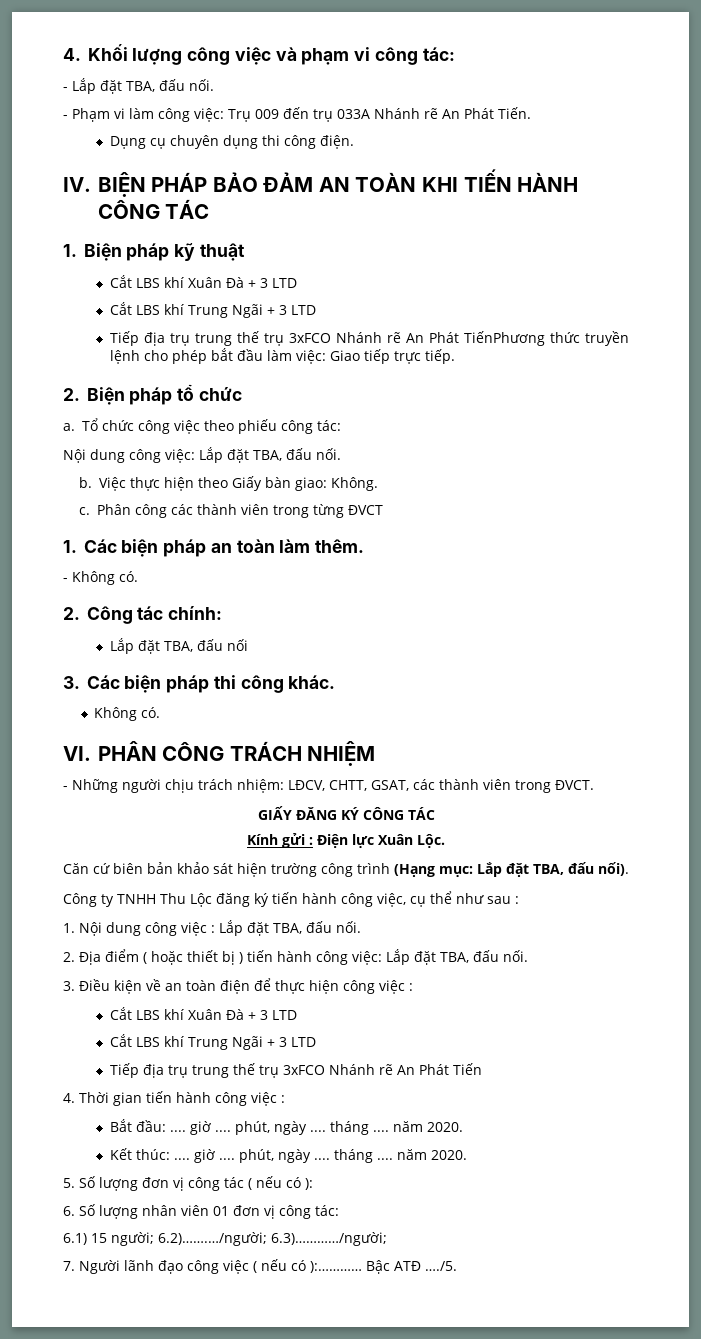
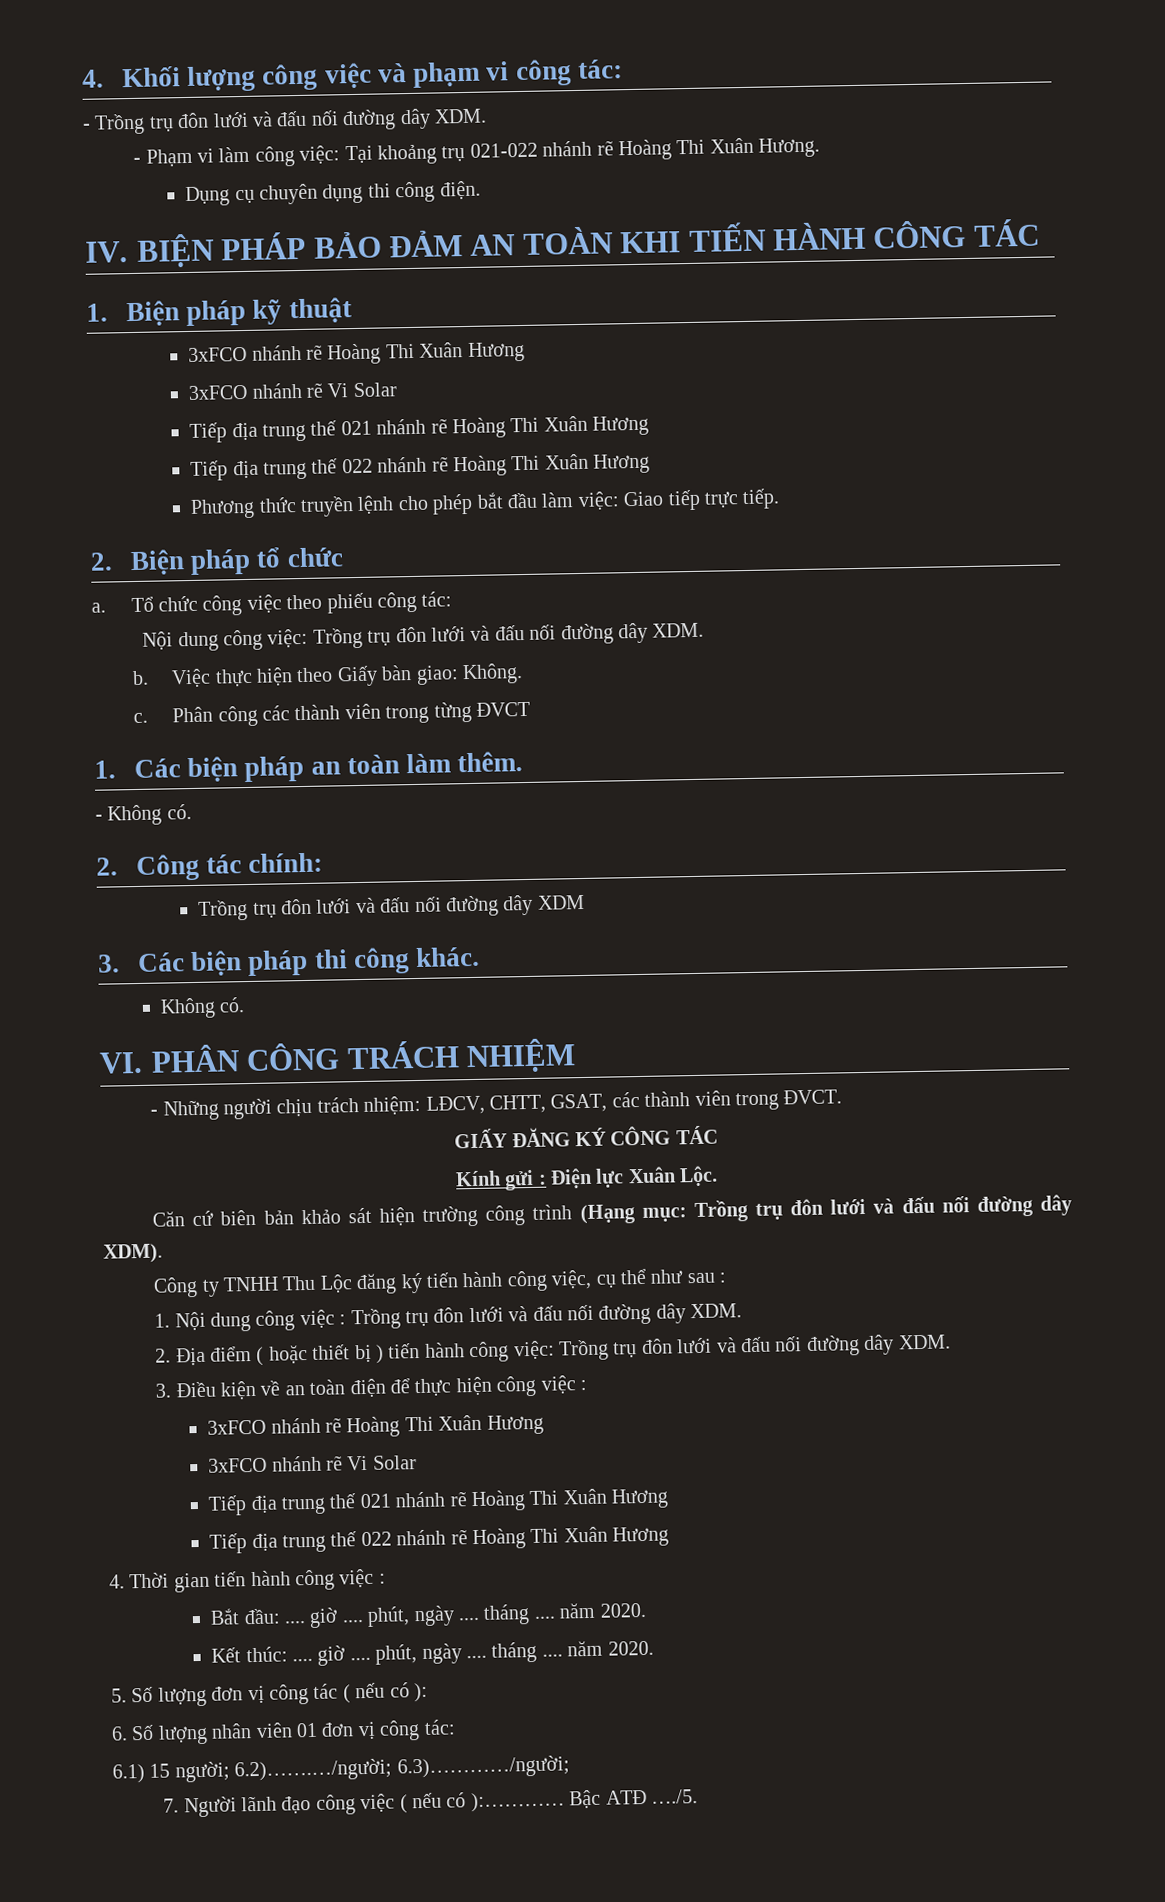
- - Lắp đặt TBA, đấu nối.
+ - Trồng trụ đôn lưới và đấu nối đường dây XDM.
- - Phạm vi làm công việc: Trụ 009 đến trụ 033A Nhánh rẽ An Phát Tiến.
+ - Phạm vi làm công việc: Tại khoảng trụ 021-022 nhánh rẽ Hoàng Thi Xuân Hương.
  1. Biện pháp kỹ thuật
- Cắt LBS khí Xuân Đà + 3 LTD
- Cắt LBS khí Trung Ngãi + 3 LTD
- Tiếp địa trụ trung thế trụ 3xFCO Nhánh rẽ An Phát TiếnPhương thức truyền lệnh cho phép bắt đầu làm việc: Giao tiếp trực tiếp.
+ 3xFCO nhánh rẽ Hoàng Thi Xuân Hương
+ 3xFCO nhánh rẽ Vi Solar
+ Tiếp địa trung thế 021 nhánh rẽ Hoàng Thi Xuân Hương
+ Tiếp địa trung thế 022 nhánh rẽ Hoàng Thi Xuân Hương
+ Phương thức truyền lệnh cho phép bắt đầu làm việc: Giao tiếp trực tiếp.
- Nội dung công việc: Lắp đặt TBA, đấu nối.
+ Nội dung công việc: Trồng trụ đôn lưới và đấu nối đường dây XDM.
- Lắp đặt TBA, đấu nối
+ Trồng trụ đôn lưới và đấu nối đường dây XDM
- Căn cứ biên bản khảo sát hiện trường công trình (Hạng mục: Lắp đặt TBA, đấu nối).
+ Căn cứ biên bản khảo sát hiện trường công trình (Hạng mục: Trồng trụ đôn lưới và đấu nối đường dây XDM).
- 1. Nội dung công việc : Lắp đặt TBA, đấu nối.
+ 1. Nội dung công việc : Trồng trụ đôn lưới và đấu nối đường dây XDM.
- 2. Địa điểm ( hoặc thiết bị ) tiến hành công việc: Lắp đặt TBA, đấu nối.
+ 2. Địa điểm ( hoặc thiết bị ) tiến hành công việc: Trồng trụ đôn lưới và đấu nối đường dây XDM.
  3. Điều kiện về an toàn điện để thực hiện công việc :
- Cắt LBS khí Xuân Đà + 3 LTD
- Cắt LBS khí Trung Ngãi + 3 LTD
- Tiếp địa trụ trung thế trụ 3xFCO Nhánh rẽ An Phát Tiến
+ 3xFCO nhánh rẽ Hoàng Thi Xuân Hương
+ 3xFCO nhánh rẽ Vi Solar
+ Tiếp địa trung thế 021 nhánh rẽ Hoàng Thi Xuân Hương
+ Tiếp địa trung thế 022 nhánh rẽ Hoàng Thi Xuân Hương

